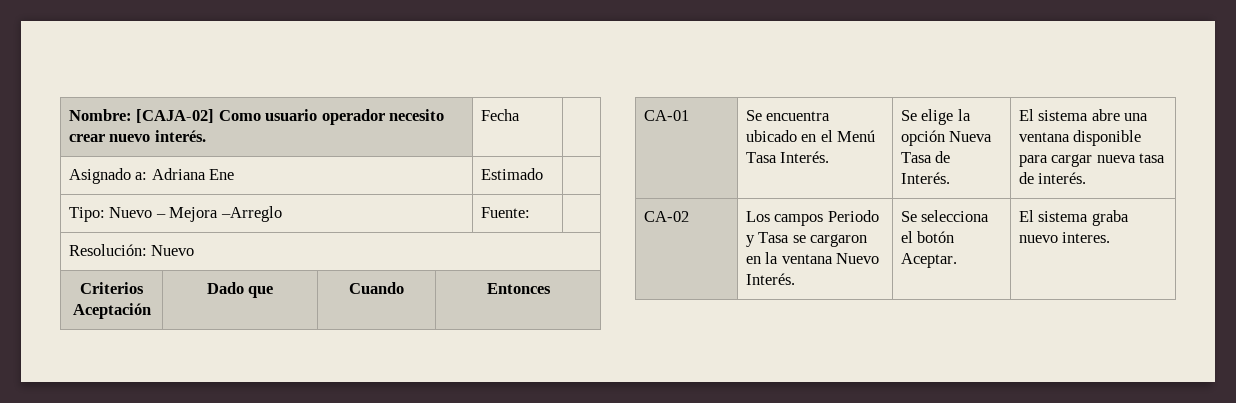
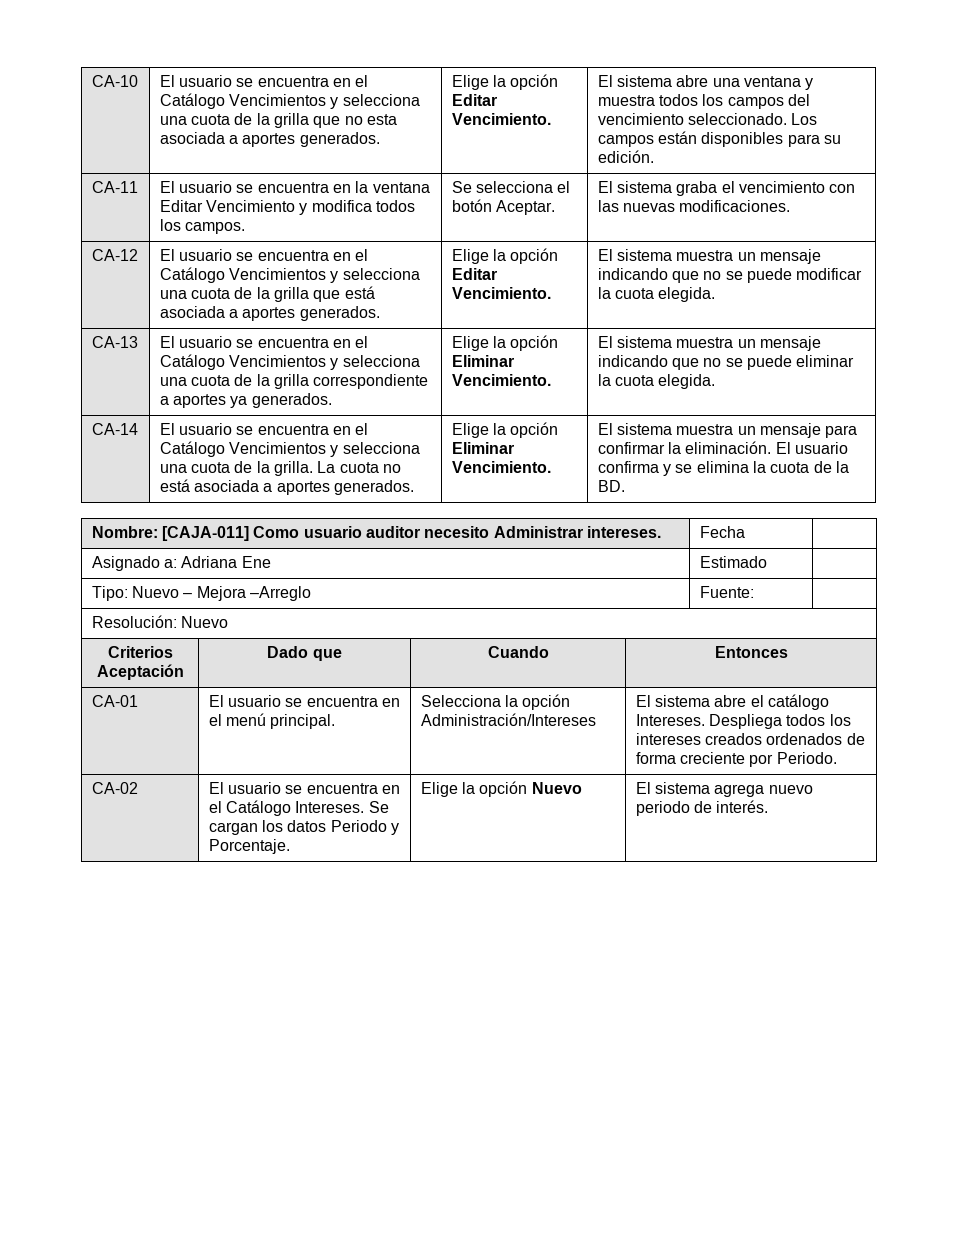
- Nombre: [CAJA-02] Como usuario operador necesito crear nuevo interés. | Fecha
+ CA-10 | El usuario se encuentra en el Catálogo Vencimientos y selecciona una cuota de la grilla que no esta asociada a aportes generados. | Elige la opción Editar Vencimiento. | El sistema abre una ventana y muestra todos los campos del vencimiento seleccionado. Los campos están disponibles para su edición.
+ CA-11 | El usuario se encuentra en la ventana Editar Vencimiento y modifica todos los campos. | Se selecciona el botón Aceptar. | El sistema graba el vencimiento con las nuevas modificaciones.
+ CA-12 | El usuario se encuentra en el Catálogo Vencimientos y selecciona una cuota de la grilla que está asociada a aportes generados. | Elige la opción Editar Vencimiento. | El sistema muestra un mensaje indicando que no se puede modificar la cuota elegida.
+ CA-13 | El usuario se encuentra en el Catálogo Vencimientos y selecciona una cuota de la grilla correspondiente a aportes ya generados. | Elige la opción Eliminar Vencimiento. | El sistema muestra un mensaje indicando que no se puede eliminar la cuota elegida.
+ CA-14 | El usuario se encuentra en el Catálogo Vencimientos y selecciona una cuota de la grilla. La cuota no está asociada a aportes generados. | Elige la opción Eliminar Vencimiento. | El sistema muestra un mensaje para confirmar la eliminación. El usuario confirma y se elimina la cuota de la BD.
+ Nombre: [CAJA-011] Como usuario auditor necesito Administrar intereses. | Fecha |
- CA-01 | Se encuentra ubicado en el Menú Tasa Interés. | Se elige la opción Nueva Tasa de Interés. | El sistema abre una ventana disponible para cargar nueva tasa de interés.
- CA-02 | Los campos Periodo y Tasa se cargaron en la ventana Nuevo Interés. | Se selecciona el botón Aceptar. | El sistema graba nuevo interes.
+ CA-01 | El usuario se encuentra en el menú principal. | Selecciona la opción Administración/Intereses | El sistema abre el catálogo Intereses. Despliega todos los intereses creados ordenados de forma creciente por Periodo.
+ CA-02 | El usuario se encuentra en el Catálogo Intereses. Se cargan los datos Periodo y Porcentaje. | Elige la opción Nuevo | El sistema agrega nuevo periodo de interés.

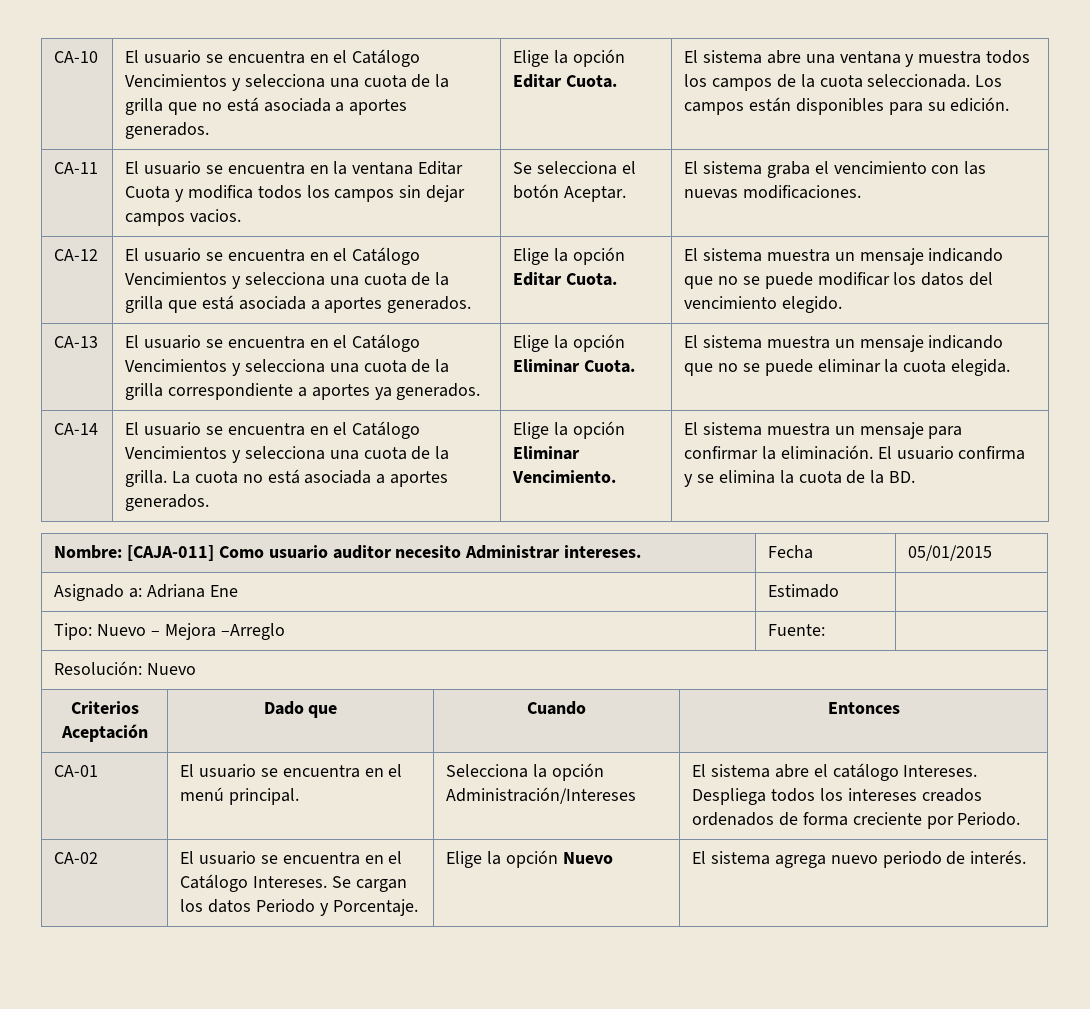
- El usuario se encuentra en el Catálogo Vencimientos y selecciona una cuota de la grilla que no esta asociada a aportes generados. | Elige la opción Editar Vencimiento.
+ El usuario se encuentra en el Catálogo Vencimientos y selecciona una cuota de la grilla que no está asociada a aportes generados. | Elige la opción Editar Cuota.
- El sistema abre una ventana y muestra todos los campos del vencimiento seleccionado.
+ El sistema abre una ventana y muestra todos los campos de la cuota seleccionada.
- CA-11 | El usuario se encuentra en la ventana Editar Vencimiento y modifica todos los campos. | Se selecciona el botón Aceptar. | El sistema graba el vencimiento con las nuevas modificaciones.
+ CA-11 | El usuario se encuentra en la ventana Editar Cuota y modifica todos los campos sin dejar campos vacios. | Se selecciona el botón Aceptar. | El sistema graba el vencimiento con las nuevas modificaciones.
- El usuario se encuentra en el Catálogo Vencimientos y selecciona una cuota de la grilla que está asociada a aportes generados. | Elige la opción Editar Vencimiento.
+ El usuario se encuentra en el Catálogo Vencimientos y selecciona una cuota de la grilla que está asociada a aportes generados. | Elige la opción Editar Cuota.
- El sistema muestra un mensaje indicando que no se puede modificar la cuota elegida.
+ El sistema muestra un mensaje indicando que no se puede modificar los datos del vencimiento elegido.
- CA-13 | El usuario se encuentra en el Catálogo Vencimientos y selecciona una cuota de la grilla correspondiente a aportes ya generados. | Elige la opción Eliminar Vencimiento. | El sistema muestra un mensaje indicando que no se puede eliminar la cuota elegida.
+ CA-13 | El usuario se encuentra en el Catálogo Vencimientos y selecciona una cuota de la grilla correspondiente a aportes ya generados. | Elige la opción Eliminar Cuota. | El sistema muestra un mensaje indicando que no se puede eliminar la cuota elegida.
- Nombre: [CAJA-011] Como usuario auditor necesito Administrar intereses. | Fecha |
+ Nombre: [CAJA-011] Como usuario auditor necesito Administrar intereses. | Fecha | 05/01/2015

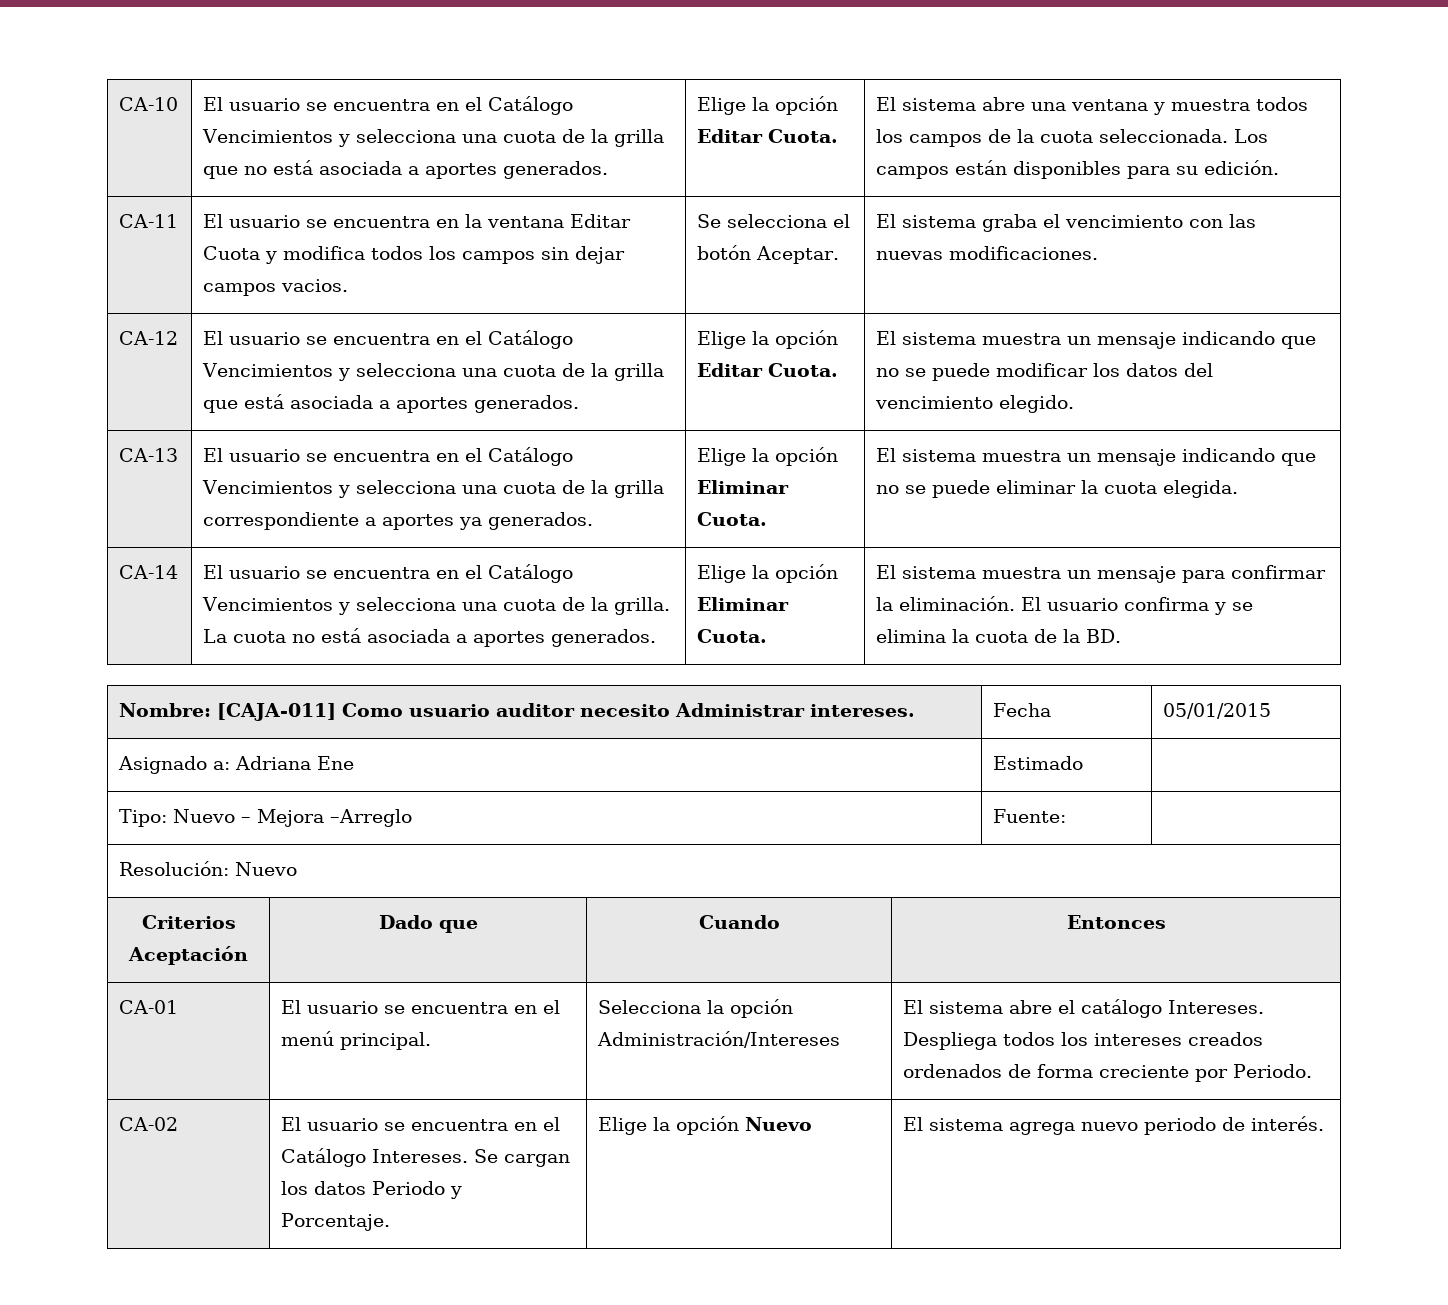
- La cuota no está asociada a aportes generados. | Elige la opción Eliminar Vencimiento.
+ La cuota no está asociada a aportes generados. | Elige la opción Eliminar Cuota.

